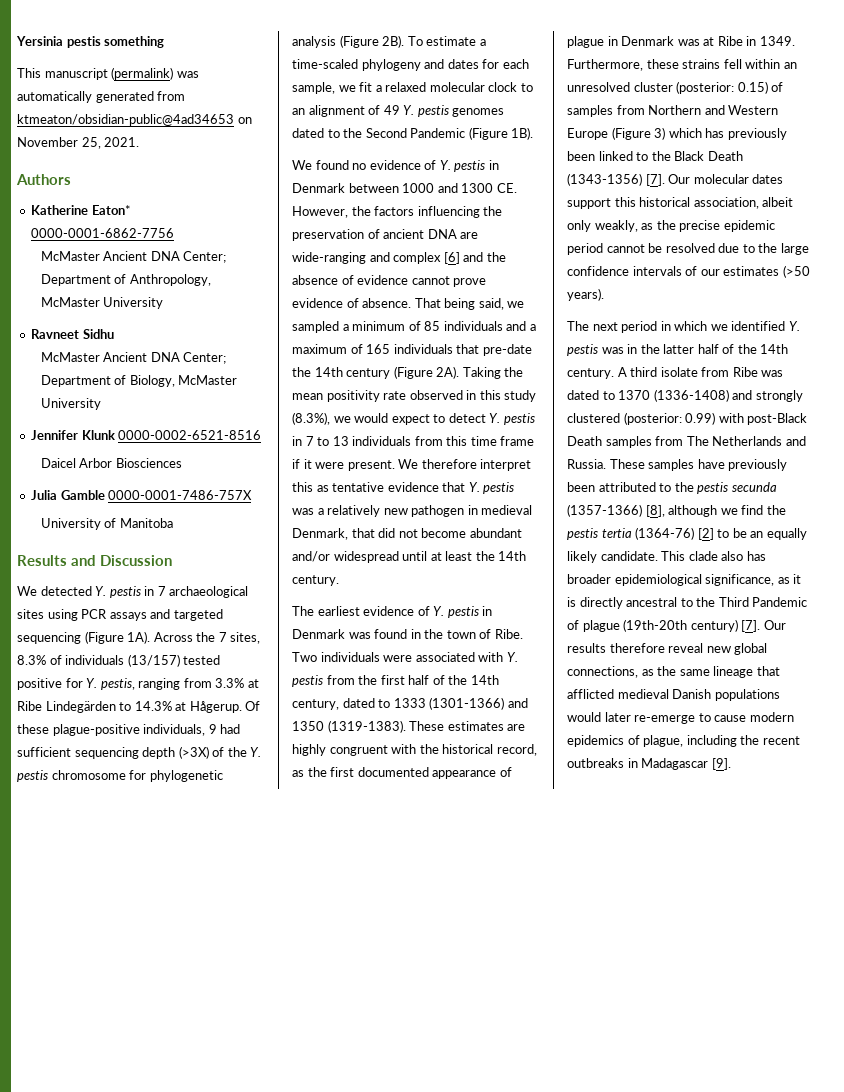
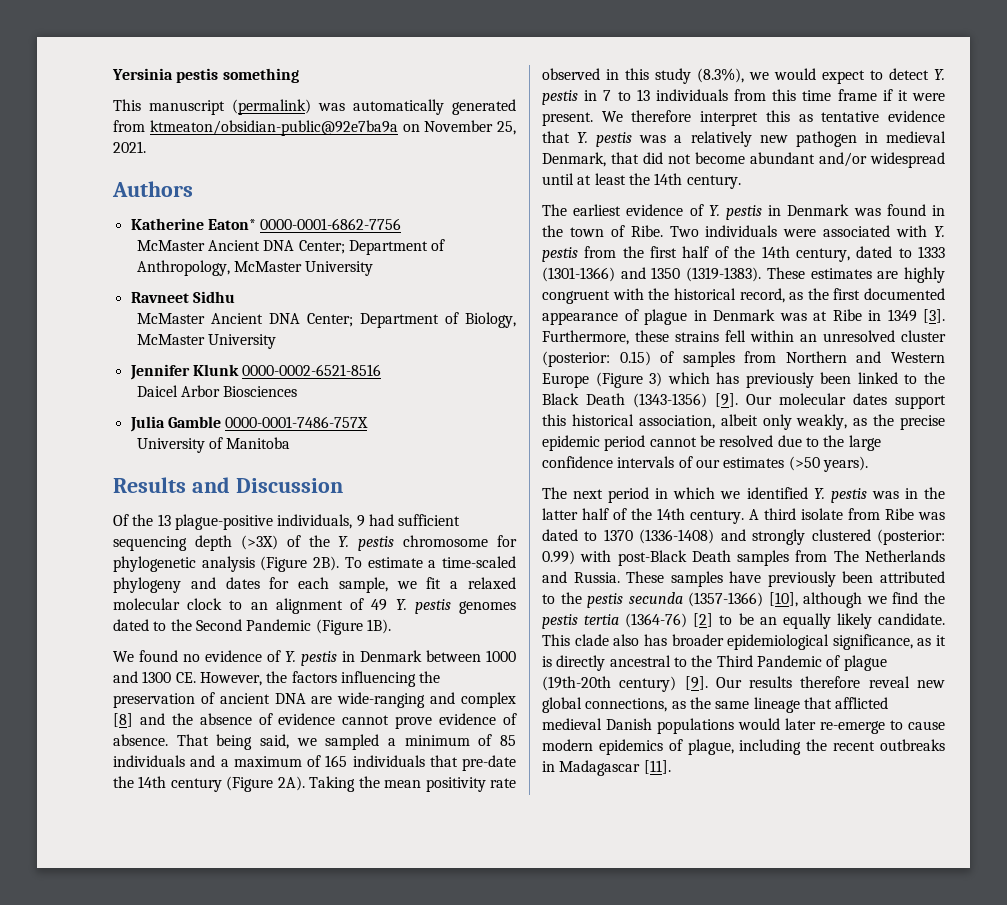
- This manuscript (permalink) was automatically generated from ktmeaton/obsidian-public@4ad34653 on November 25, 2021.
+ This manuscript (permalink) was automatically generated from ktmeaton/obsidian-public@92e7ba9a on November 25, 2021.
- We detected Y. pestis in 7 archaeological sites using PCR assays and targeted sequencing (Figure 1A). Across the 7 sites, 8.3% of individuals (13/157) tested positive for Y. pestis, ranging from 3.3% at Ribe Lindegärden to 14.3% at Hågerup. Of these plague-positive individuals, 9 had sufficient sequencing depth (>3X) of the Y. pestis chromosome for phylogenetic analysis (Figure 2B).
+ Of the 13 plague-positive individuals, 9 had sufficient sequencing depth (>3X) of the Y. pestis chromosome for phylogenetic analysis (Figure 2B).
- We found no evidence of Y. pestis in Denmark between 1000 and 1300 CE. However, the factors influencing the preservation of ancient DNA are wide-ranging and complex [6] and the absence of evidence cannot prove evidence of absence.
+ We found no evidence of Y. pestis in Denmark between 1000 and 1300 CE. However, the factors influencing the preservation of ancient DNA are wide-ranging and complex [8] and the absence of evidence cannot prove evidence of absence.
- These estimates are highly congruent with the historical record, as the first documented appearance of plague in Denmark was at Ribe in 1349.
+ These estimates are highly congruent with the historical record, as the first documented appearance of plague in Denmark was at Ribe in 1349 [3].
- Furthermore, these strains fell within an unresolved cluster (posterior: 0.15) of samples from Northern and Western Europe (Figure 3) which has previously been linked to the Black Death (1343-1356) [7].
+ Furthermore, these strains fell within an unresolved cluster (posterior: 0.15) of samples from Northern and Western Europe (Figure 3) which has previously been linked to the Black Death (1343-1356) [9].
- These samples have previously been attributed to the pestis secunda (1357-1366) [8], although we find the pestis tertia (1364-76) [2] to be an equally likely candidate.
+ These samples have previously been attributed to the pestis secunda (1357-1366) [10], although we find the pestis tertia (1364-76) [2] to be an equally likely candidate.
- This clade also has broader epidemiological significance, as it is directly ancestral to the Third Pandemic of plague (19th-20th century) [7].
+ This clade also has broader epidemiological significance, as it is directly ancestral to the Third Pandemic of plague (19th-20th century) [9].
- Our results therefore reveal new global connections, as the same lineage that afflicted medieval Danish populations would later re-emerge to cause modern epidemics of plague, including the recent outbreaks in Madagascar [9].
+ Our results therefore reveal new global connections, as the same lineage that afflicted medieval Danish populations would later re-emerge to cause modern epidemics of plague, including the recent outbreaks in Madagascar [11].

